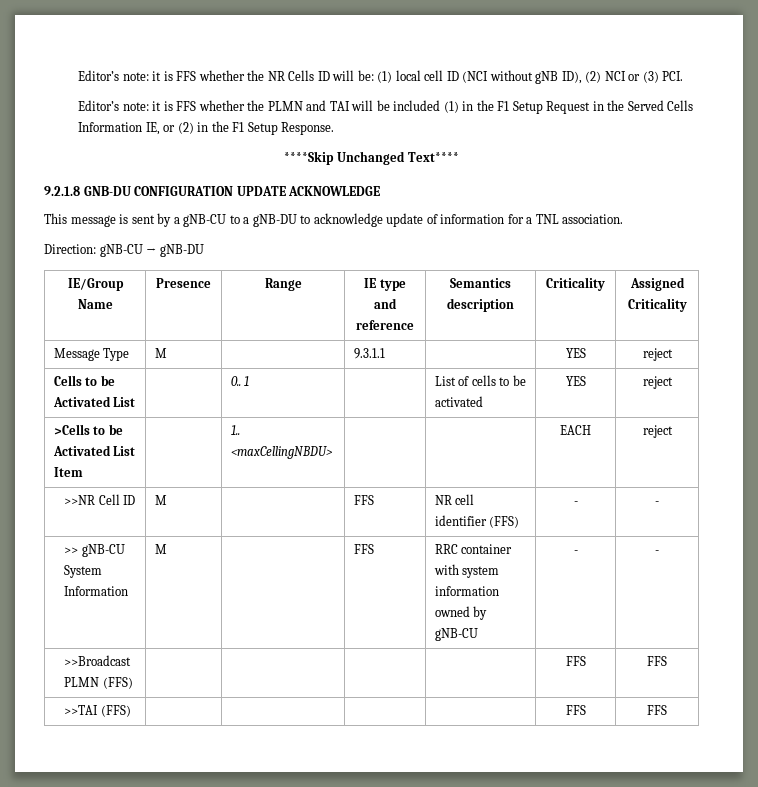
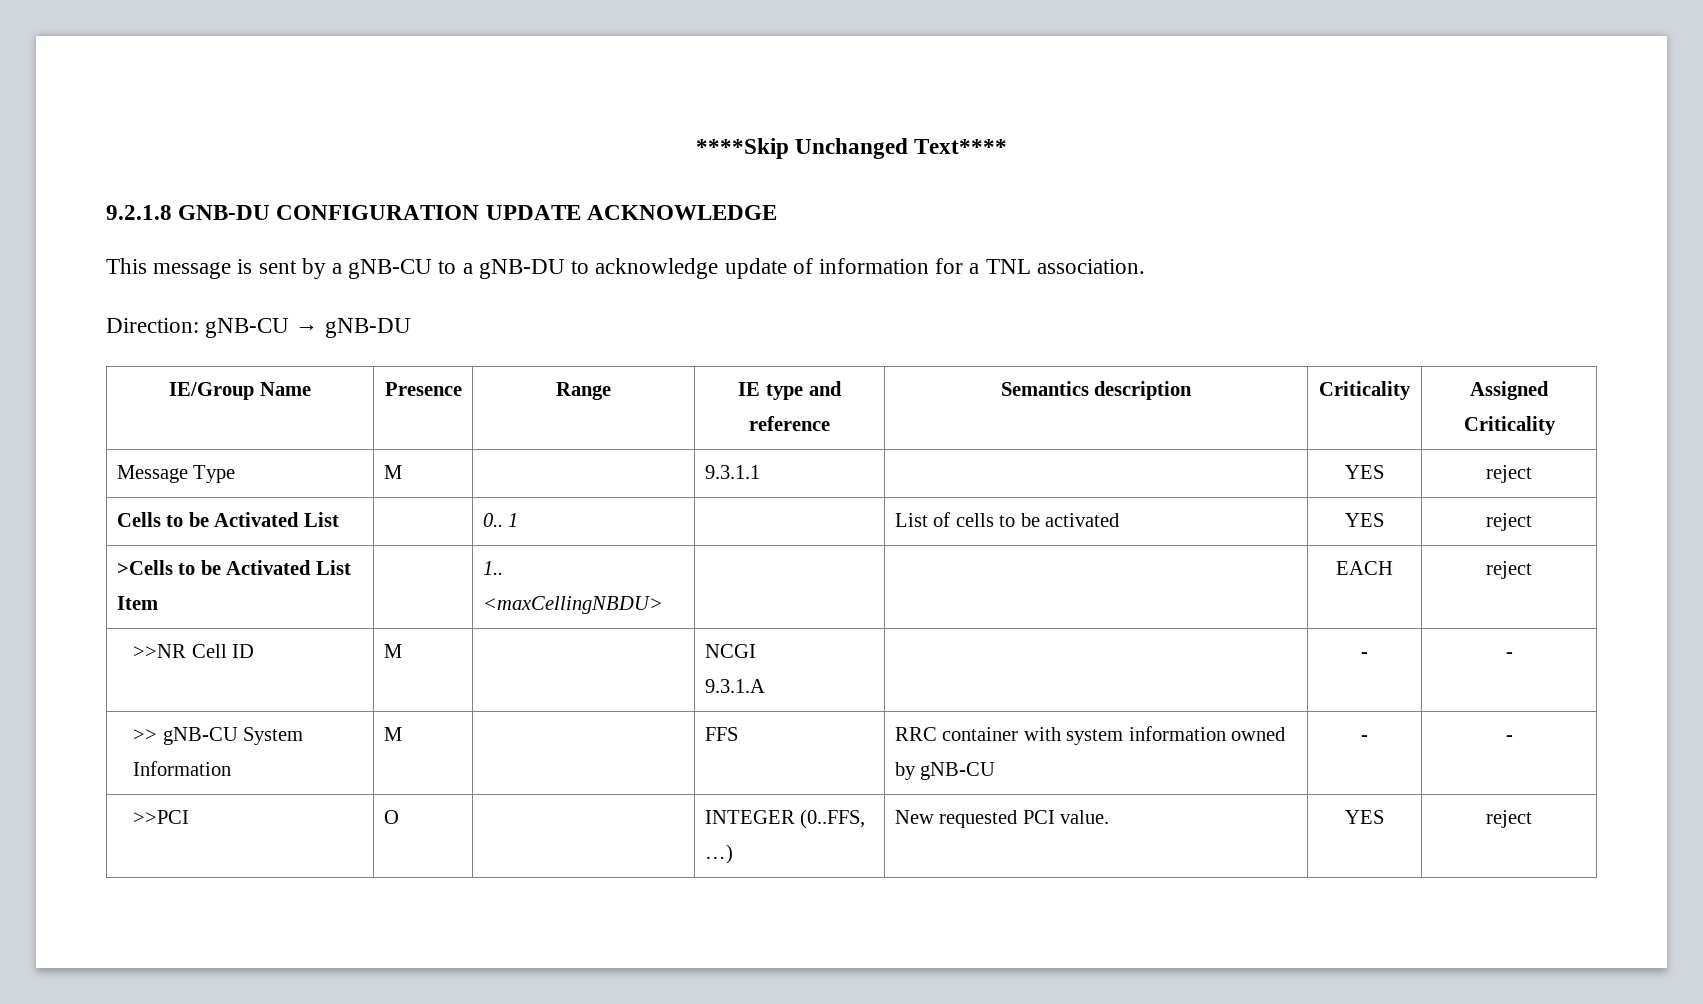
- Editor’s note: it is FFS whether the NR Cells ID will be: (1) local cell ID (NCI without gNB ID), (2) NCI or (3) PCI.
- Editor’s note: it is FFS whether the PLMN and TAI will be included (1) in the F1 Setup Request in the Served Cells Information IE, or (2) in the F1 Setup Response.
- >>NR Cell ID | M | | FFS | NR cell identifier (FFS) | - | -
+ >>NR Cell ID | M | | NCGI
+ 9.3.1.A | | - | -
- >>Broadcast PLMN (FFS) | | | | | FFS | FFS
- >>TAI (FFS) | | | | | FFS | FFS
+ >>PCI | O | | INTEGER (0..FFS, …) | New requested PCI value. | YES | reject

